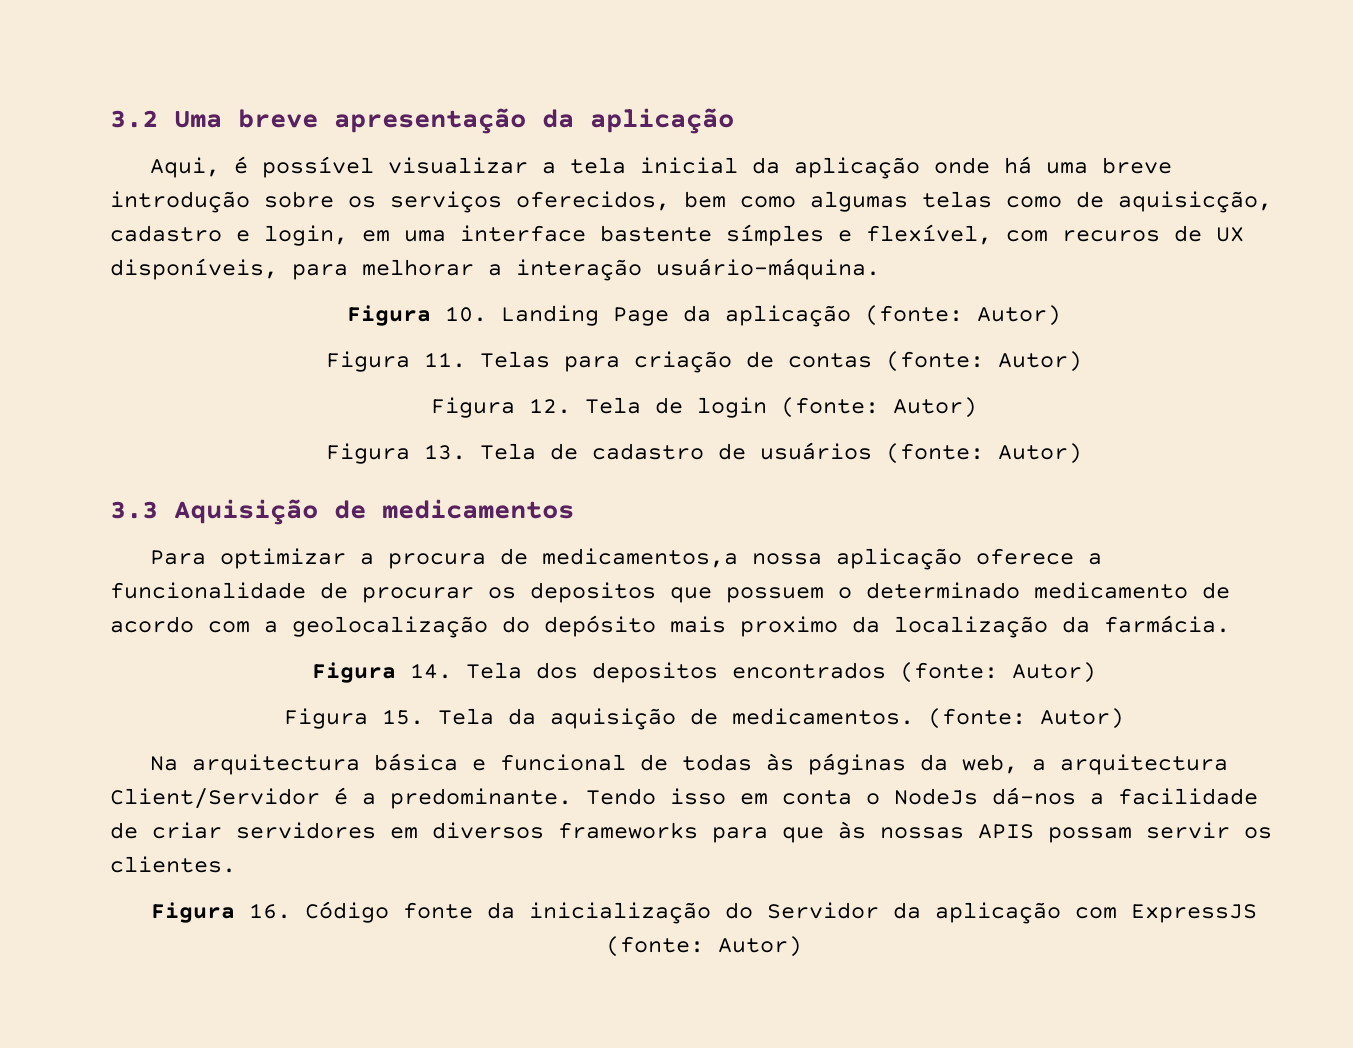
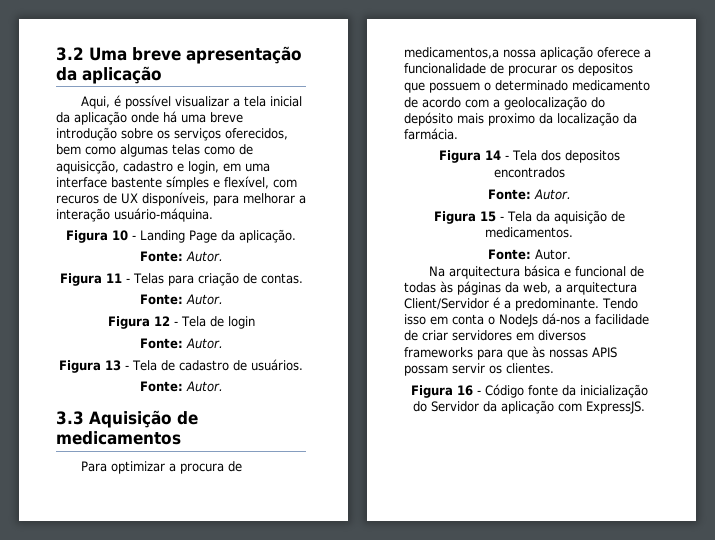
- Figura 10. Landing Page da aplicação (fonte: Autor)
- Figura 11. Telas para criação de contas (fonte: Autor)
- Figura 12. Tela de login (fonte: Autor)
- Figura 13. Tela de cadastro de usuários (fonte: Autor)
+ Figura 10 - Landing Page da aplicação.
+ Fonte: Autor.
+ Figura 11 - Telas para criação de contas.
+ Fonte: Autor.
+ Figura 12 - Tela de login
+ Fonte: Autor.
+ Figura 13 - Tela de cadastro de usuários.
+ Fonte: Autor.
- Figura 14. Tela dos depositos encontrados (fonte: Autor)
- Figura 15. Tela da aquisição de medicamentos. (fonte: Autor)
+ Figura 14 - Tela dos depositos encontrados
+ Fonte: Autor.
+ Figura 15 - Tela da aquisição de medicamentos.
+ Fonte: Autor.
- Figura 16. Código fonte da inicialização do Servidor da aplicação com ExpressJS (fonte: Autor)
+ Figura 16 - Código fonte da inicialização do Servidor da aplicação com ExpressJS.

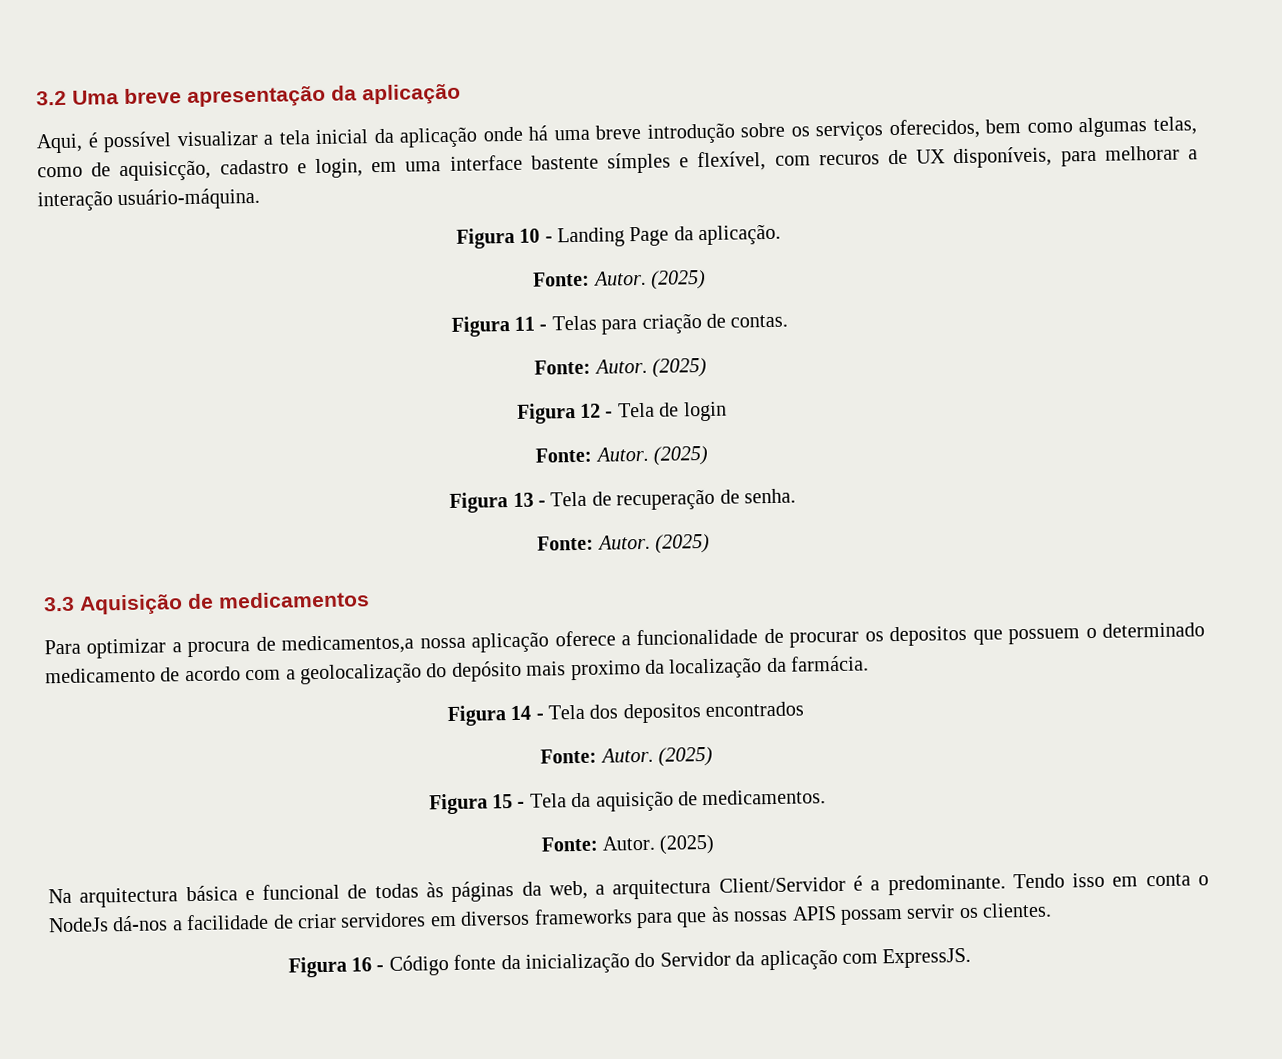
- Aqui, é possível visualizar a tela inicial da aplicação onde há uma breve introdução sobre os serviços oferecidos, bem como algumas telas como de aquisicção, cadastro e login, em uma interface bastente símples e flexível, com recuros de UX disponíveis, para melhorar a interação usuário-máquina.
+ Aqui, é possível visualizar a tela inicial da aplicação onde há uma breve introdução sobre os serviços oferecidos, bem como algumas telas, como de aquisicção, cadastro e login, em uma interface bastente símples e flexível, com recuros de UX disponíveis, para melhorar a interação usuário-máquina.
  Figura 10 - Landing Page da aplicação.
- Fonte: Autor.
+ Fonte: Autor. (2025)
  Figura 11 - Telas para criação de contas.
- Fonte: Autor.
+ Fonte: Autor. (2025)
  Figura 12 - Tela de login
- Fonte: Autor.
+ Fonte: Autor. (2025)
- Figura 13 - Tela de cadastro de usuários.
- Fonte: Autor.
+ Figura 13 - Tela de recuperação de senha.
+ Fonte: Autor. (2025)
  Figura 14 - Tela dos depositos encontrados
- Fonte: Autor.
+ Fonte: Autor. (2025)
  Figura 15 - Tela da aquisição de medicamentos.
- Fonte: Autor.
+ Fonte: Autor. (2025)

